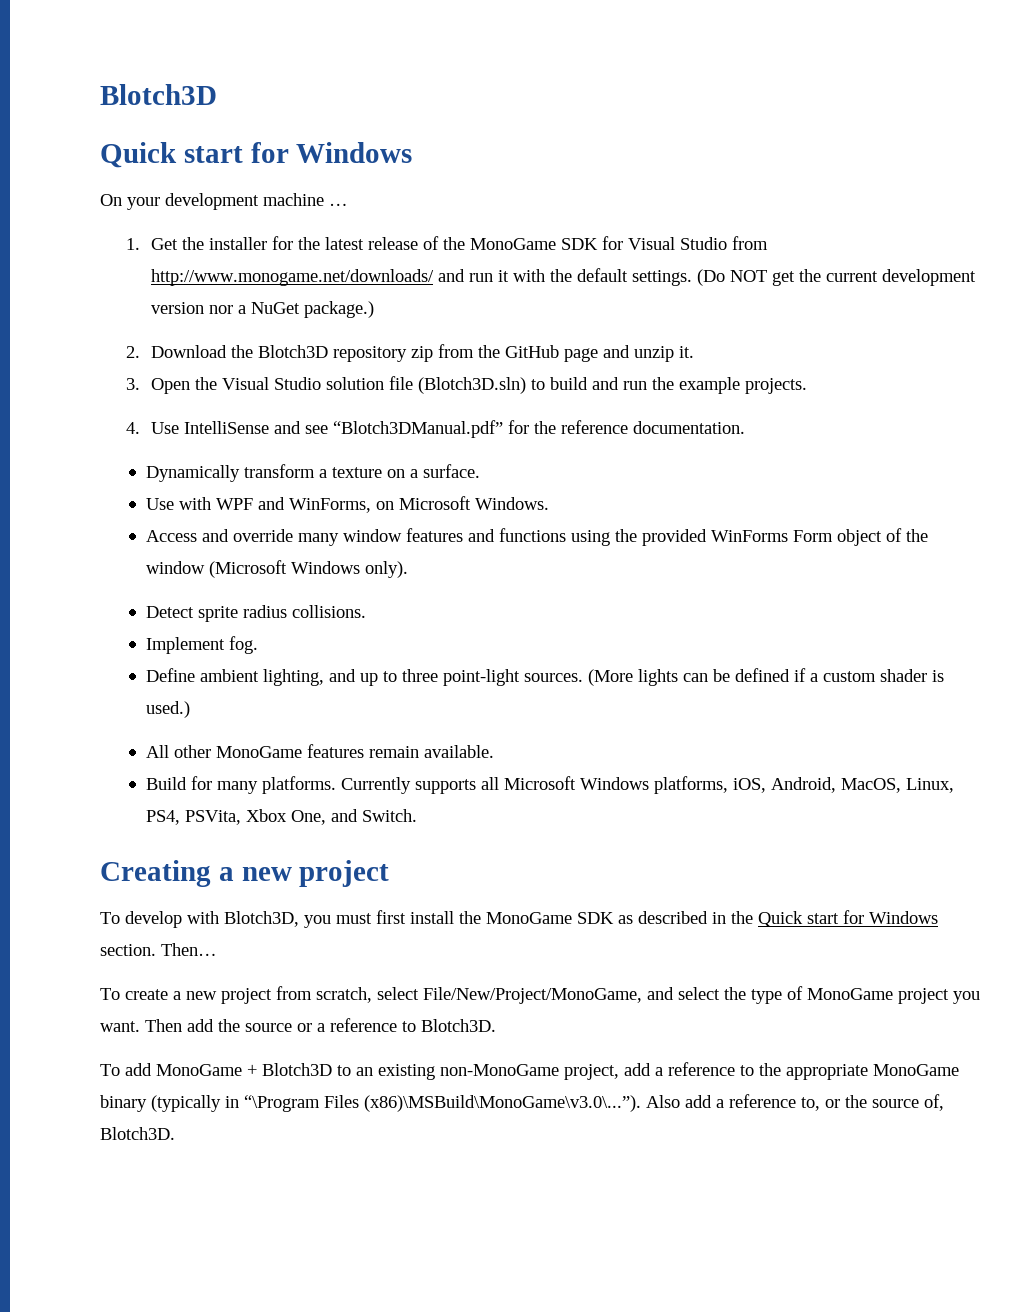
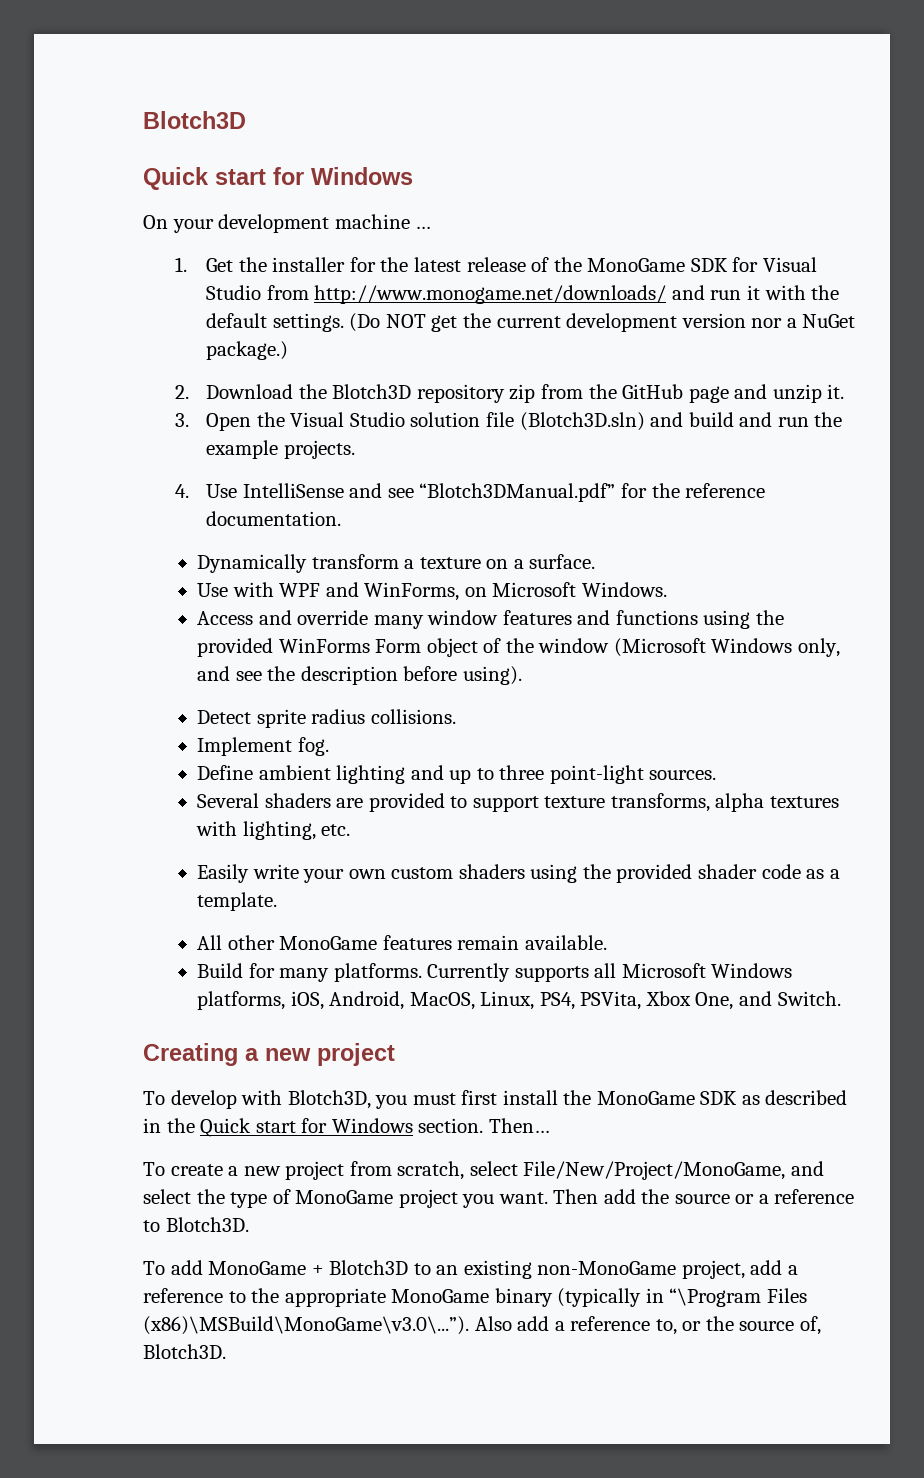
- 3. Open the Visual Studio solution file (Blotch3D.sln) to build and run the example projects.
+ 3. Open the Visual Studio solution file (Blotch3D.sln) and build and run the example projects.
- Access and override many window features and functions using the provided WinForms Form object of the window (Microsoft Windows only).
+ Access and override many window features and functions using the provided WinForms Form object of the window (Microsoft Windows only, and see the description before using).
- Define ambient lighting, and up to three point-light sources. (More lights can be defined if a custom shader is used.)
+ Define ambient lighting and up to three point-light sources.
+ Several shaders are provided to support texture transforms, alpha textures with lighting, etc.
+ Easily write your own custom shaders using the provided shader code as a template.

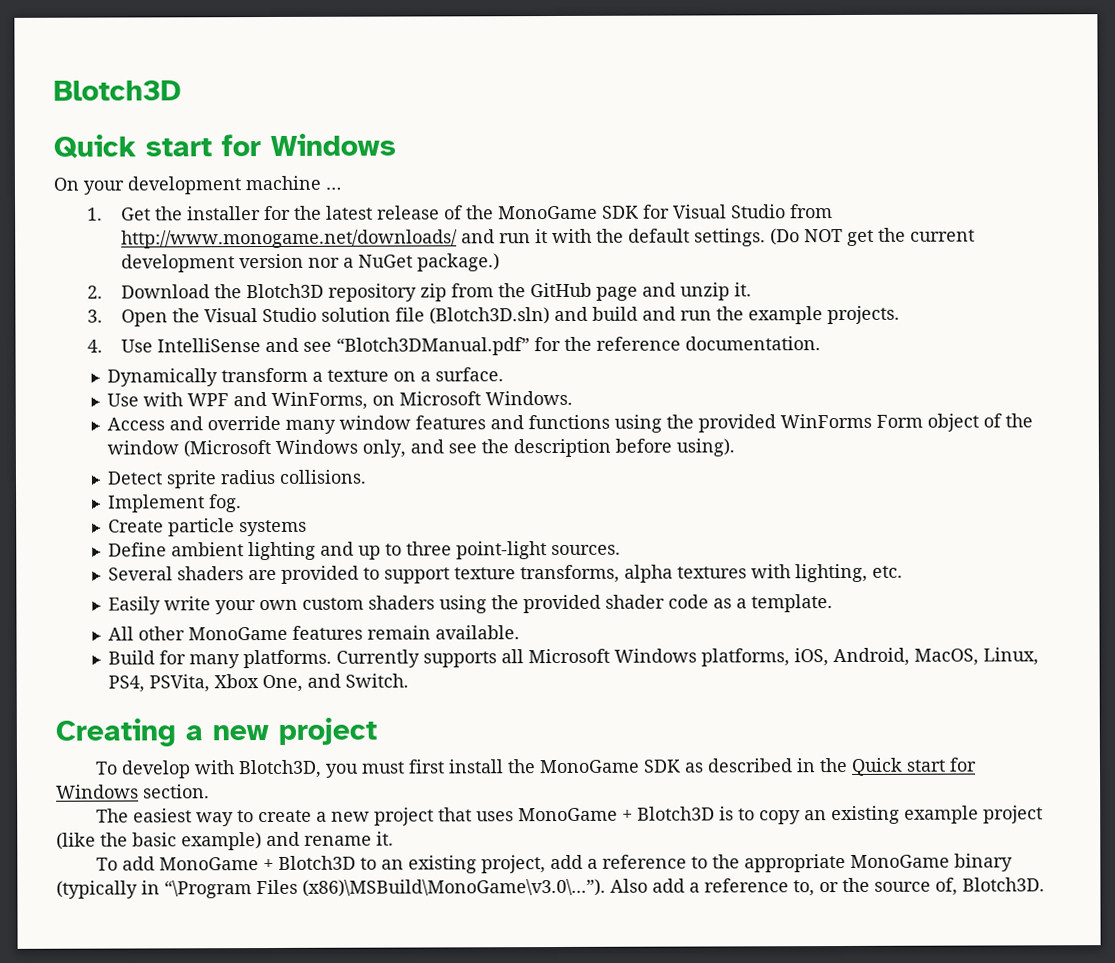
+ Create particle systems
- To develop with Blotch3D, you must first install the MonoGame SDK as described in the Quick start for Windows section. Then…
- To create a new project from scratch, select File/New/Project/MonoGame, and select the type of MonoGame project you want. Then add the source or a reference to Blotch3D.
+ To develop with Blotch3D, you must first install the MonoGame SDK as described in the Quick start for Windows section.
+ The easiest way to create a new project that uses MonoGame + Blotch3D is to copy an existing example project (like the basic example) and rename it.
- To add MonoGame + Blotch3D to an existing non-MonoGame project, add a reference to the appropriate MonoGame binary (typically in “\Program Files (x86)\MSBuild\MonoGame\v3.0\...”). Also add a reference to, or the source of, Blotch3D.
+ To add MonoGame + Blotch3D to an existing project, add a reference to the appropriate MonoGame binary (typically in “\Program Files (x86)\MSBuild\MonoGame\v3.0\...”). Also add a reference to, or the source of, Blotch3D.

